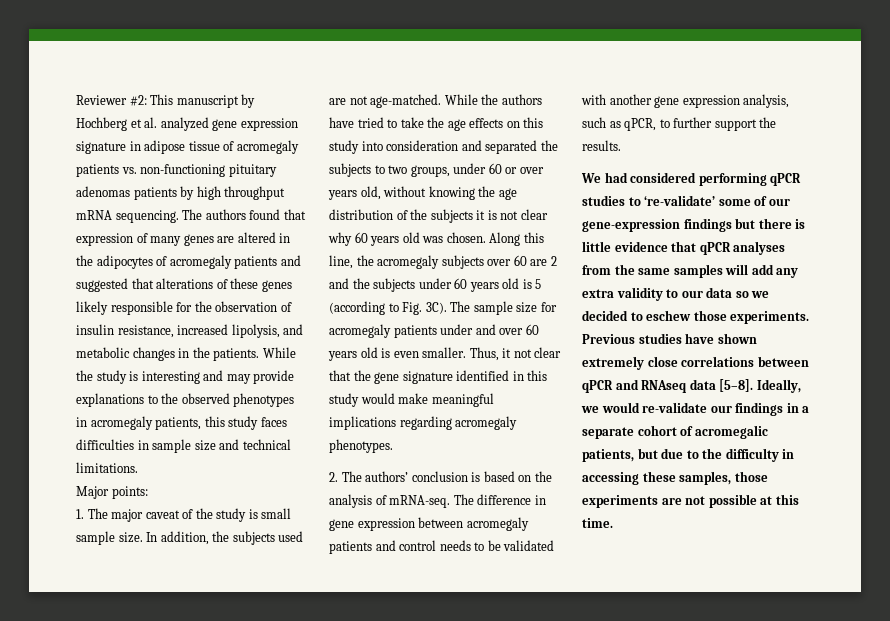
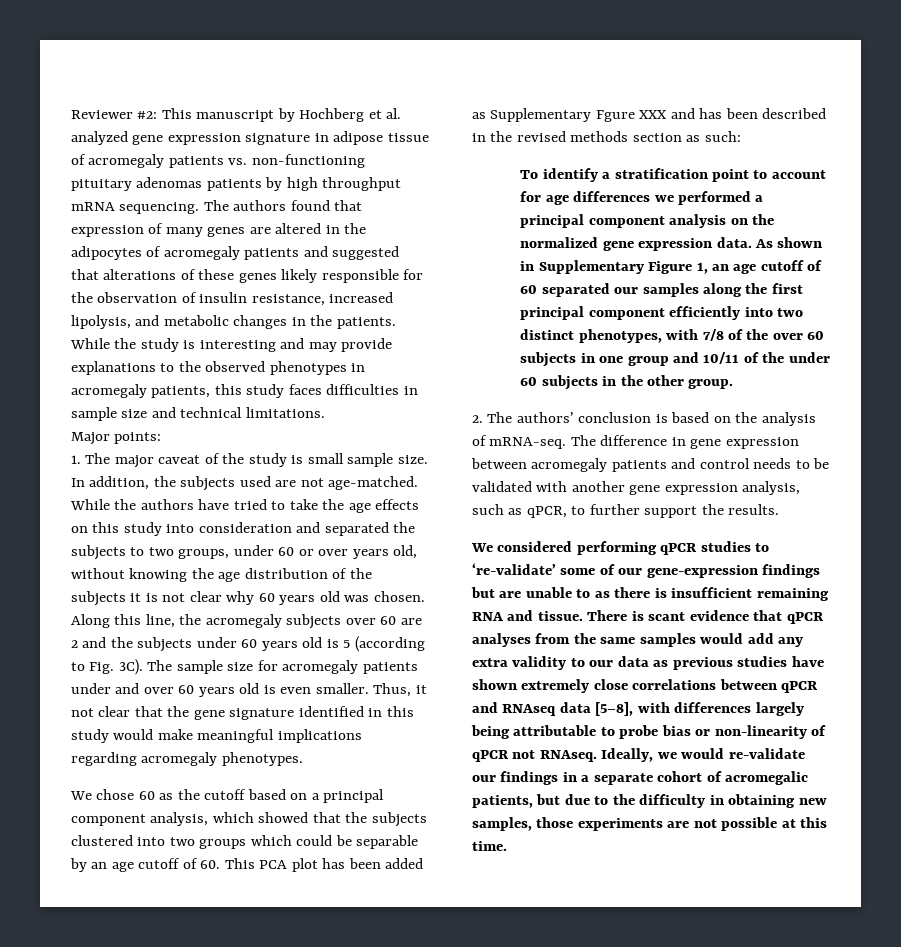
+ We chose 60 as the cutoff based on a principal component analysis, which showed that the subjects clustered into two groups which could be separable by an age cutoff of 60. This PCA plot has been added as Supplementary Fgure XXX and has been described in the revised methods section as such:
+ To identify a stratification point to account for age differences we performed a principal component analysis on the normalized gene expression data. As shown in Supplementary Figure 1, an age cutoff of 60 separated our samples along the first principal component efficiently into two distinct phenotypes, with 7/8 of the over 60 subjects in one group and 10/11 of the under 60 subjects in the other group.
- We had considered performing qPCR studies to ‘re-validate’ some of our gene-expression findings but there is little evidence that qPCR analyses from the same samples will add any extra validity to our data so we decided to eschew those experiments. Previous studies have shown extremely close correlations between qPCR and RNAseq data [5–8].
+ We considered performing qPCR studies to ‘re-validate’ some of our gene-expression findings but are unable to as there is insufficient remaining RNA and tissue. There is scant evidence that qPCR analyses from the same samples would add any extra validity to our data as previous studies have shown extremely close correlations between qPCR and RNAseq data [5–8], with differences largely being attributable to probe bias or non-linearity of qPCR not RNAseq.
- Ideally, we would re-validate our findings in a separate cohort of acromegalic patients, but due to the difficulty in accessing these samples, those experiments are not possible at this time.
+ Ideally, we would re-validate our findings in a separate cohort of acromegalic patients, but due to the difficulty in obtaining new samples, those experiments are not possible at this time.

